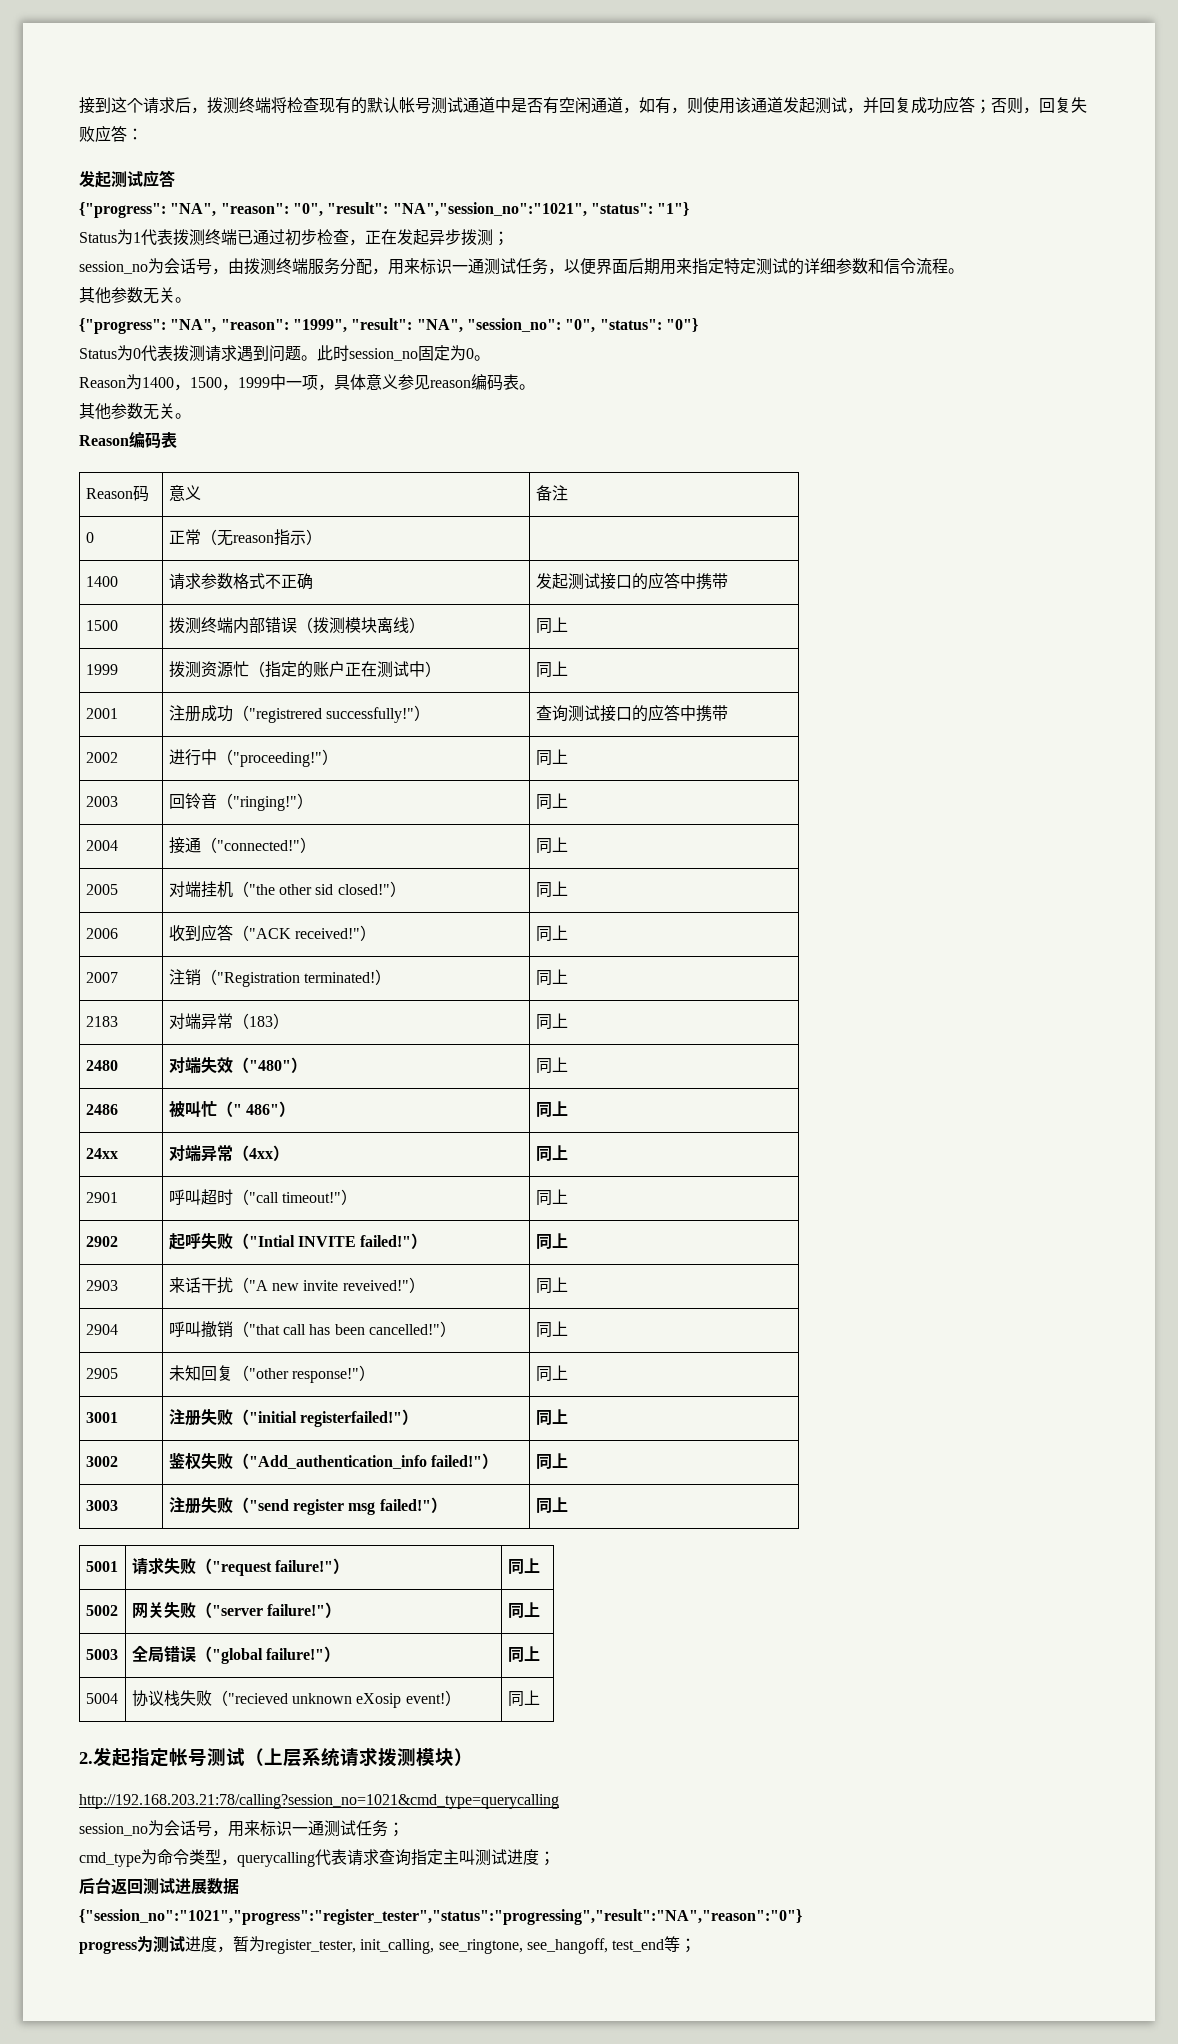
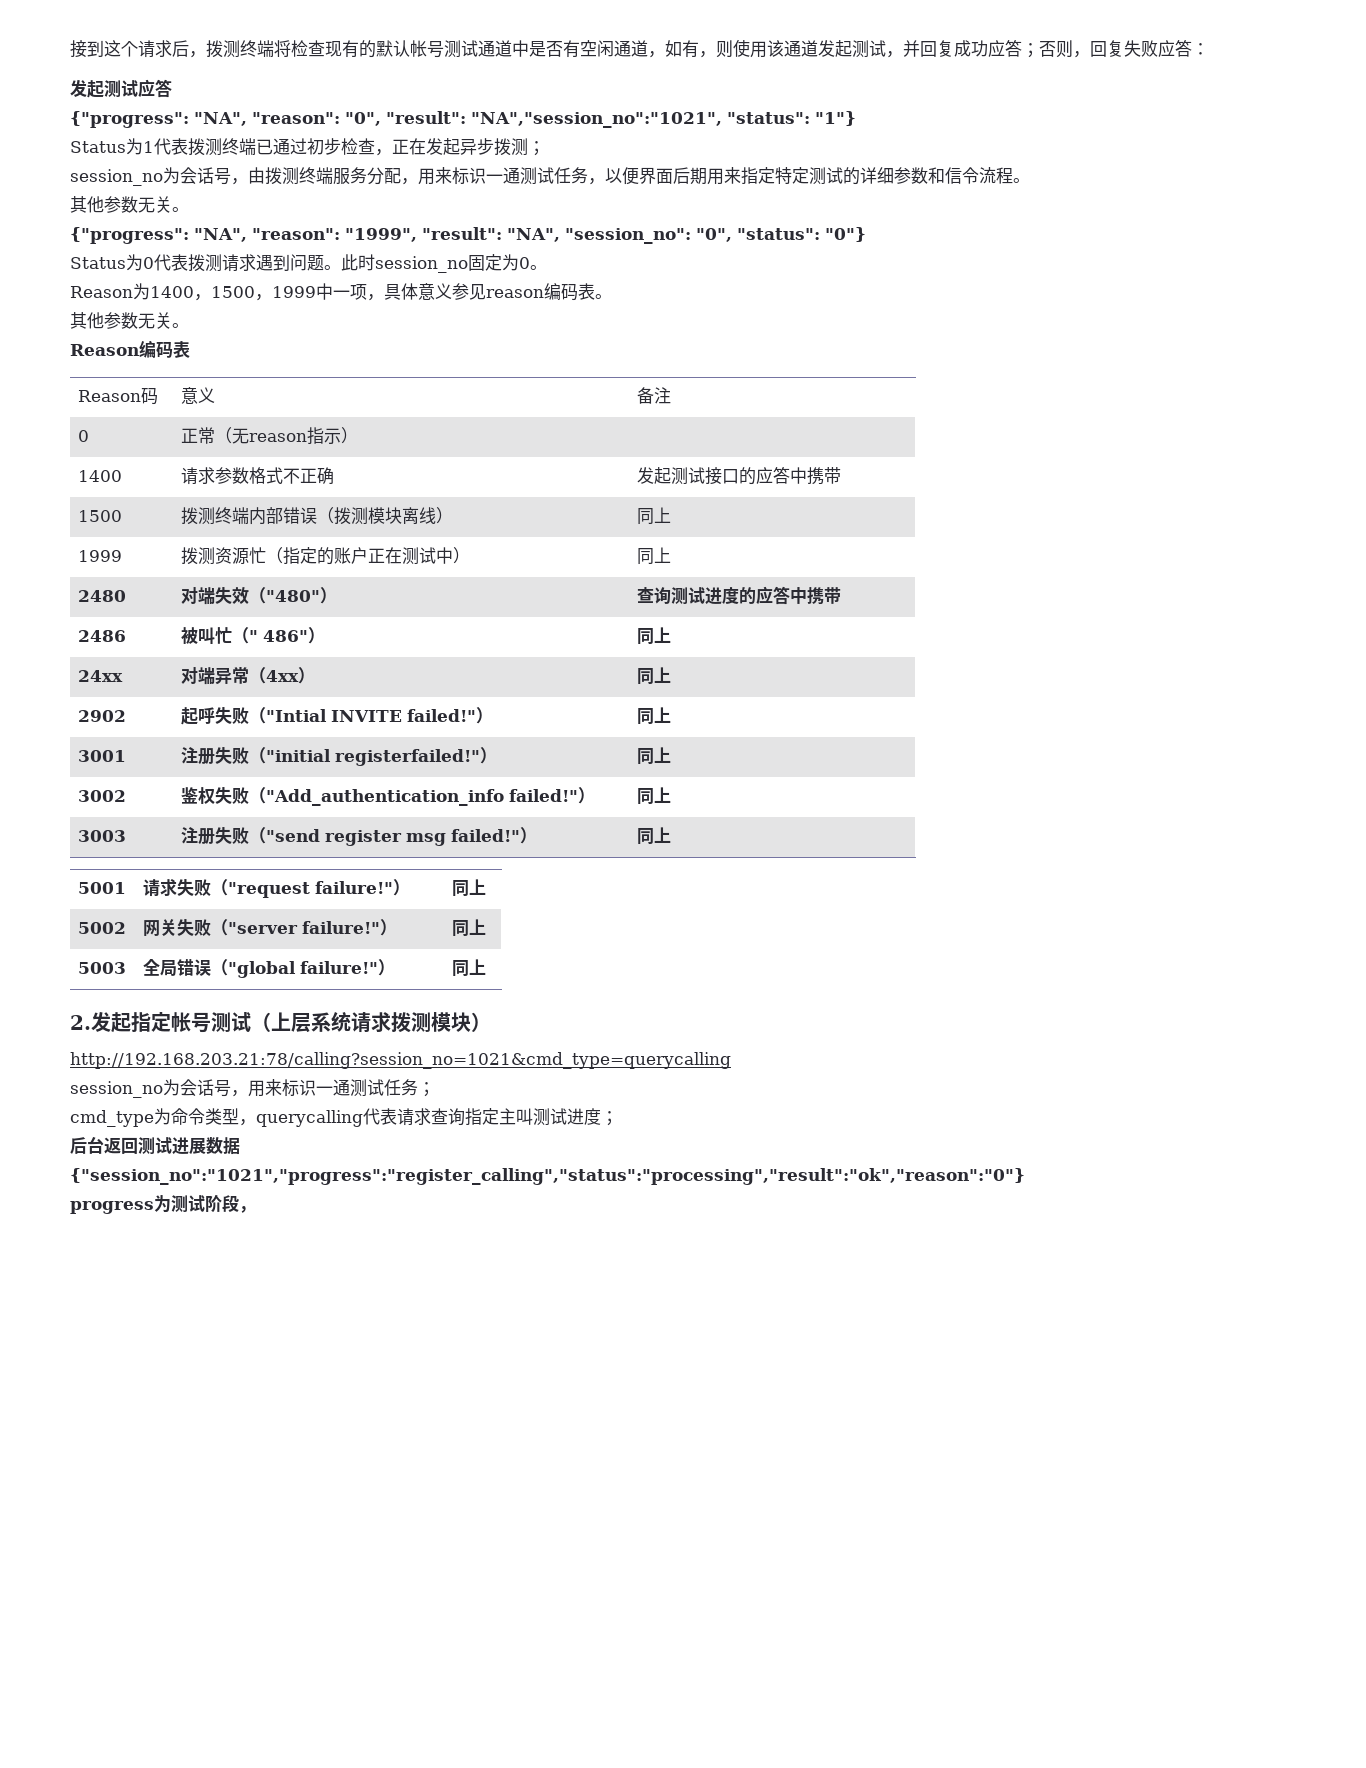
- 2001 | 注册成功（"registrered successfully!"） | 查询测试接口的应答中携带
- 2002 | 进行中（"proceeding!"） | 同上
- 2003 | 回铃音（"ringing!"） | 同上
- 2004 | 接通（"connected!"） | 同上
- 2005 | 对端挂机（"the other sid closed!"） | 同上
- 2006 | 收到应答（"ACK received!"） | 同上
- 2007 | 注销（"Registration terminated!） | 同上
- 2183 | 对端异常（183） | 同上
- 2480 | 对端失效（"480"） | 同上
+ 2480 | 对端失效（"480"） | 查询测试进度的应答中携带
- 2901 | 呼叫超时（"call timeout!"） | 同上
- 2903 | 来话干扰（"A new invite reveived!"） | 同上
- 2904 | 呼叫撤销（"that call has been cancelled!"） | 同上
- 2905 | 未知回复（"other response!"） | 同上
- 5004 | 协议栈失败（"recieved unknown eXosip event!） | 同上
- {"session_no":"1021","progress":"register_tester","status":"progressing","result":"NA","reason":"0"}
+ {"session_no":"1021","progress":"register_calling","status":"processing","result":"ok","reason":"0"}
- progress为测试进度，暂为register_tester, init_calling, see_ringtone, see_hangoff, test_end等；
+ progress为测试阶段，

